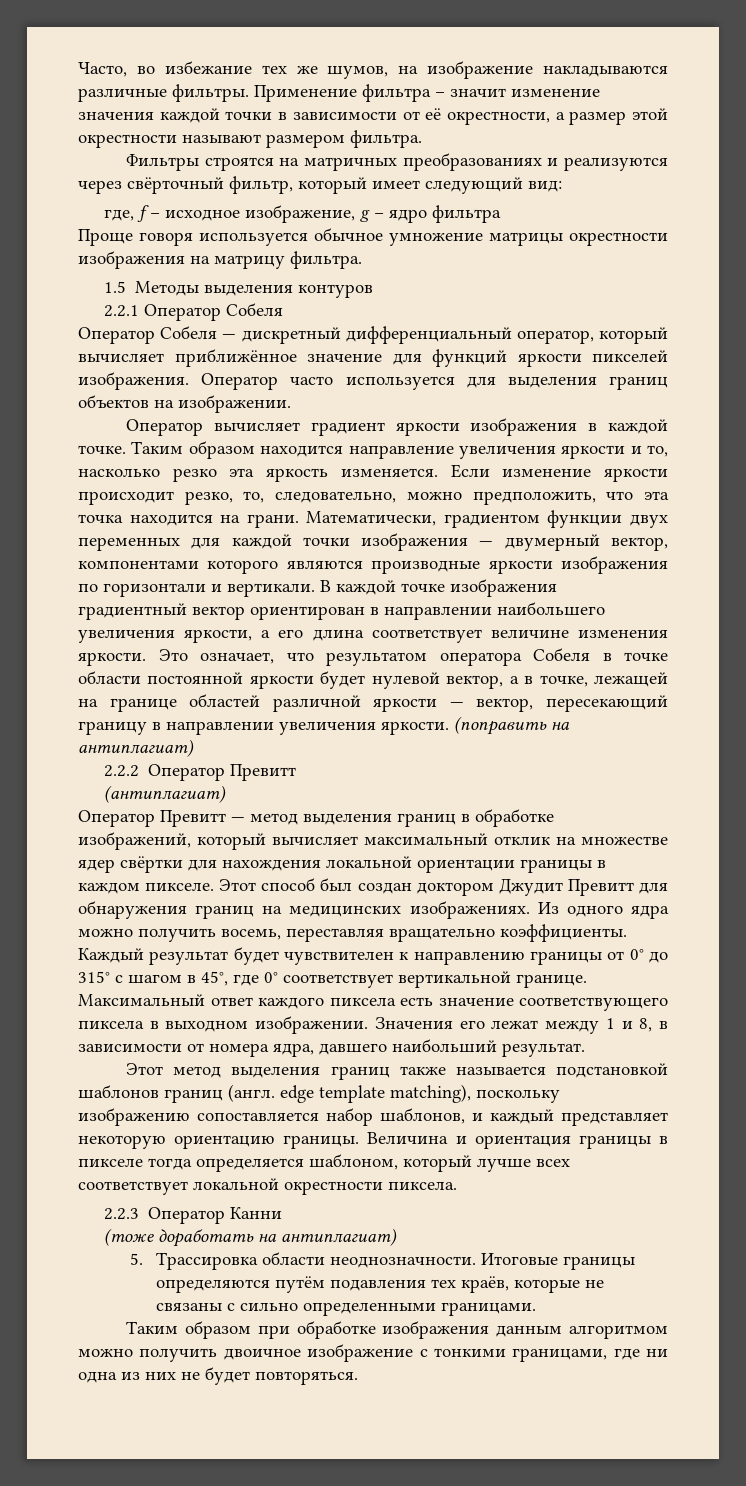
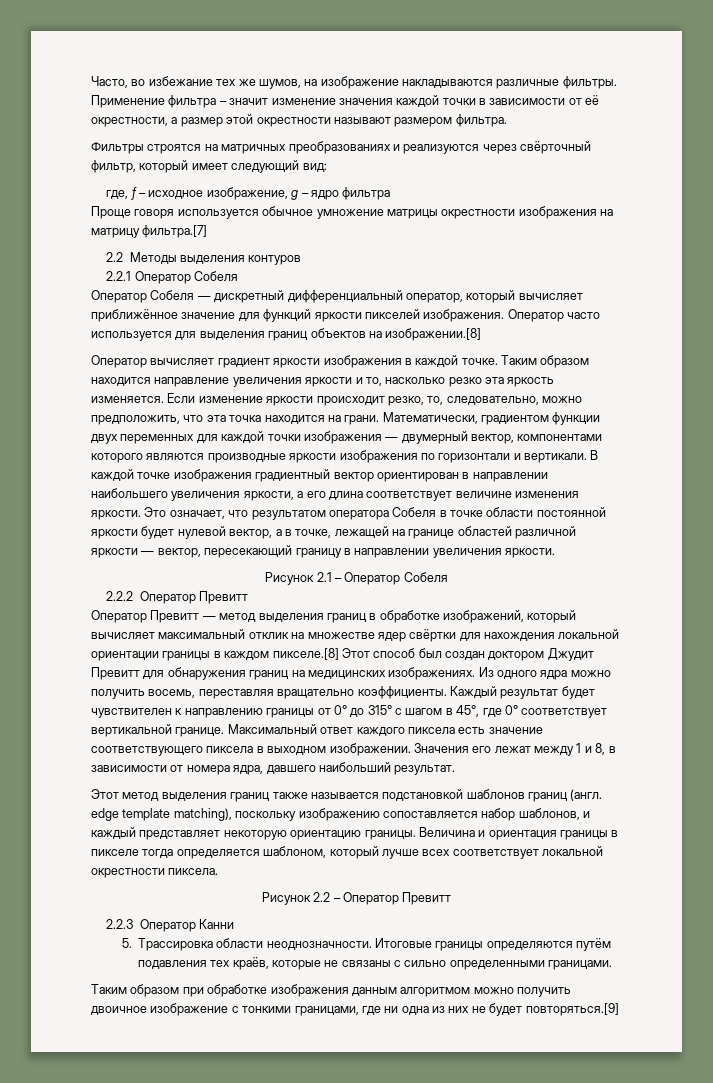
- Проще говоря используется обычное умножение матрицы окрестности изображения на матрицу фильтра.
- 1.5 Методы выделения контуров
+ Проще говоря используется обычное умножение матрицы окрестности изображения на матрицу фильтра.[7]
+ 2.2 Методы выделения контуров
- Оператор часто используется для выделения границ объектов на изображении.
+ Оператор часто используется для выделения границ объектов на изображении.[8]
- Это означает, что результатом оператора Собеля в точке области постоянной яркости будет нулевой вектор, а в точке, лежащей на границе областей различной яркости — вектор, пересекающий границу в направлении увеличения яркости. (поправить на антиплагиат)
+ Это означает, что результатом оператора Собеля в точке области постоянной яркости будет нулевой вектор, а в точке, лежащей на границе областей различной яркости — вектор, пересекающий границу в направлении увеличения яркости.
+ Рисунок 2.1 – Оператор Собеля
- (антиплагиат)
- Оператор Превитт — метод выделения границ в обработке изображений, который вычисляет максимальный отклик на множестве ядер свёртки для нахождения локальной ориентации границы в каждом пикселе. Этот способ был создан доктором Джудит Превитт для обнаружения границ на медицинских изображениях.
+ Оператор Превитт — метод выделения границ в обработке изображений, который вычисляет максимальный отклик на множестве ядер свёртки для нахождения локальной ориентации границы в каждом пикселе.[8] Этот способ был создан доктором Джудит Превитт для обнаружения границ на медицинских изображениях.
+ Рисунок 2.2 – Оператор Превитт
- (тоже доработать на антиплагиат)
- Таким образом при обработке изображения данным алгоритмом можно получить двоичное изображение с тонкими границами, где ни одна из них не будет повторяться.
+ Таким образом при обработке изображения данным алгоритмом можно получить двоичное изображение с тонкими границами, где ни одна из них не будет повторяться.[9]

